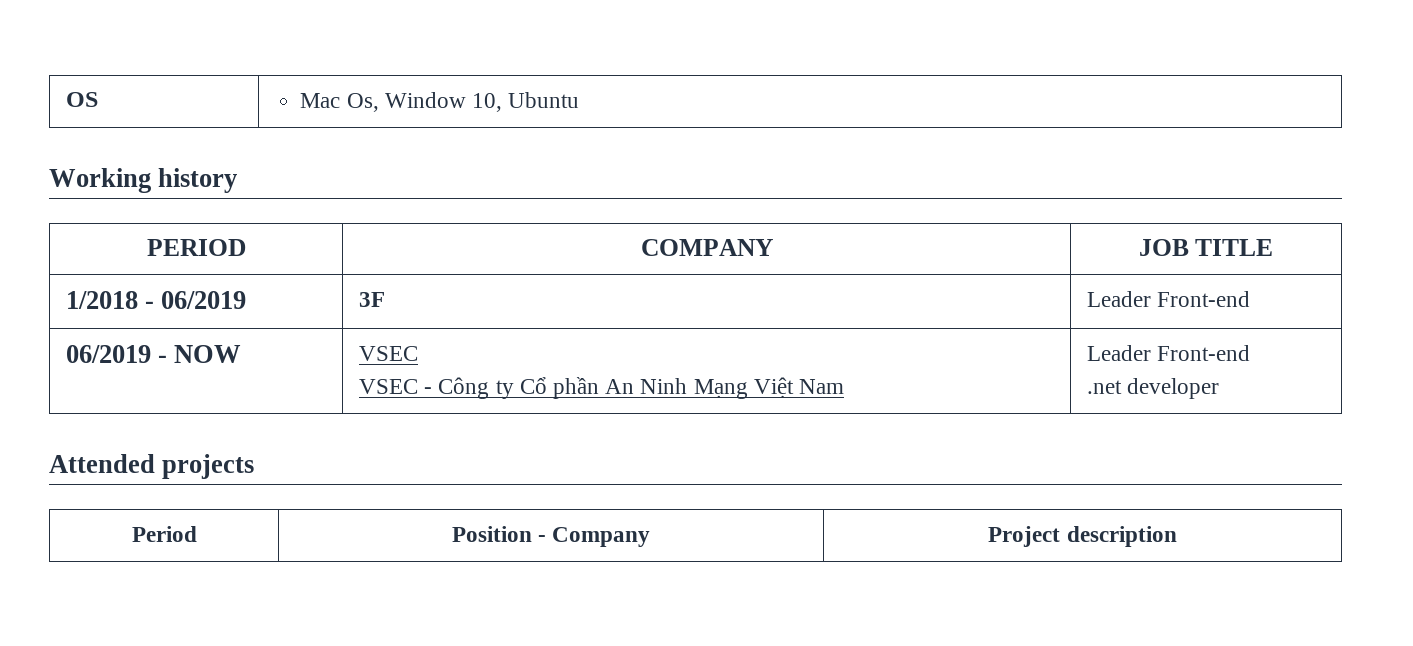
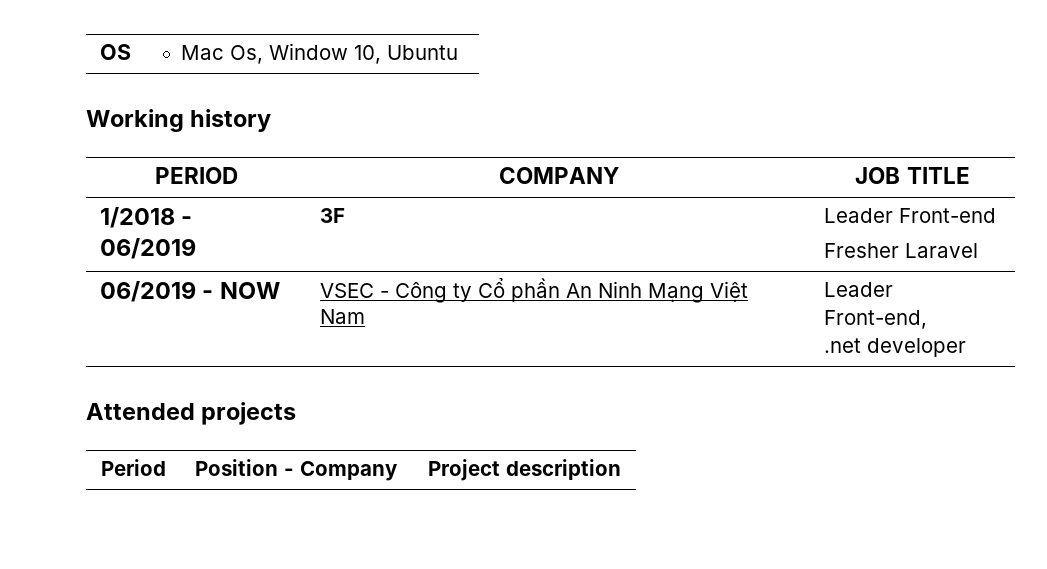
  1/2018 - 06/2019 | 3F | Leader Front-end
+ Fresher Laravel
- 06/2019 - NOW | VSEC
- VSEC - Công ty Cổ phần An Ninh Mạng Việt Nam | Leader Front-end
+ 06/2019 - NOW | VSEC - Công ty Cổ phần An Ninh Mạng Việt Nam | Leader Front-end,

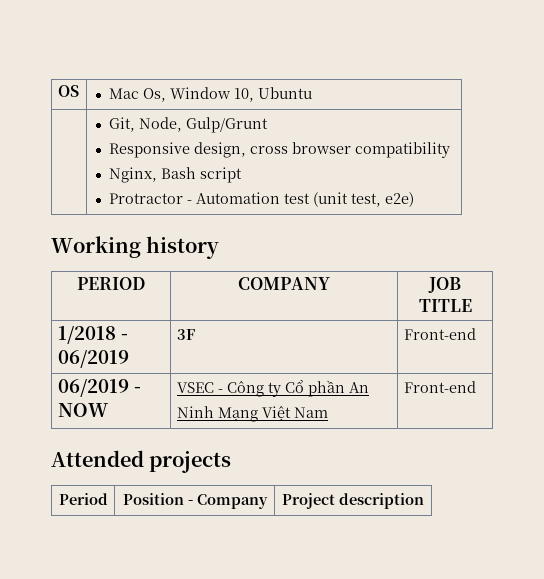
+ | Git, Node, Gulp/Grunt
+ Responsive design, cross browser compatibility
+ Nginx, Bash script
+ Protractor - Automation test (unit test, e2e)
- 1/2018 - 06/2019 | 3F | Leader Front-end
- Fresher Laravel
+ 1/2018 - 06/2019 | 3F | Front-end
- 06/2019 - NOW | VSEC - Công ty Cổ phần An Ninh Mạng Việt Nam | Leader Front-end,
- .net developer
+ 06/2019 - NOW | VSEC - Công ty Cổ phần An Ninh Mạng Việt Nam | Front-end

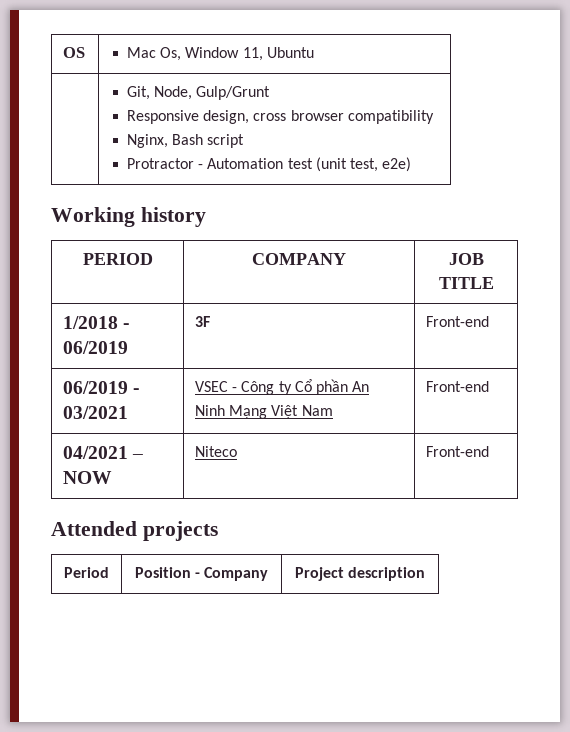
- OS | Mac Os, Window 10, Ubuntu
+ OS | Mac Os, Window 11, Ubuntu
- 06/2019 - NOW | VSEC - Công ty Cổ phần An Ninh Mạng Việt Nam | Front-end
+ 06/2019 - 03/2021 | VSEC - Công ty Cổ phần An Ninh Mạng Việt Nam | Front-end
+ 04/2021 – NOW | Niteco | Front-end

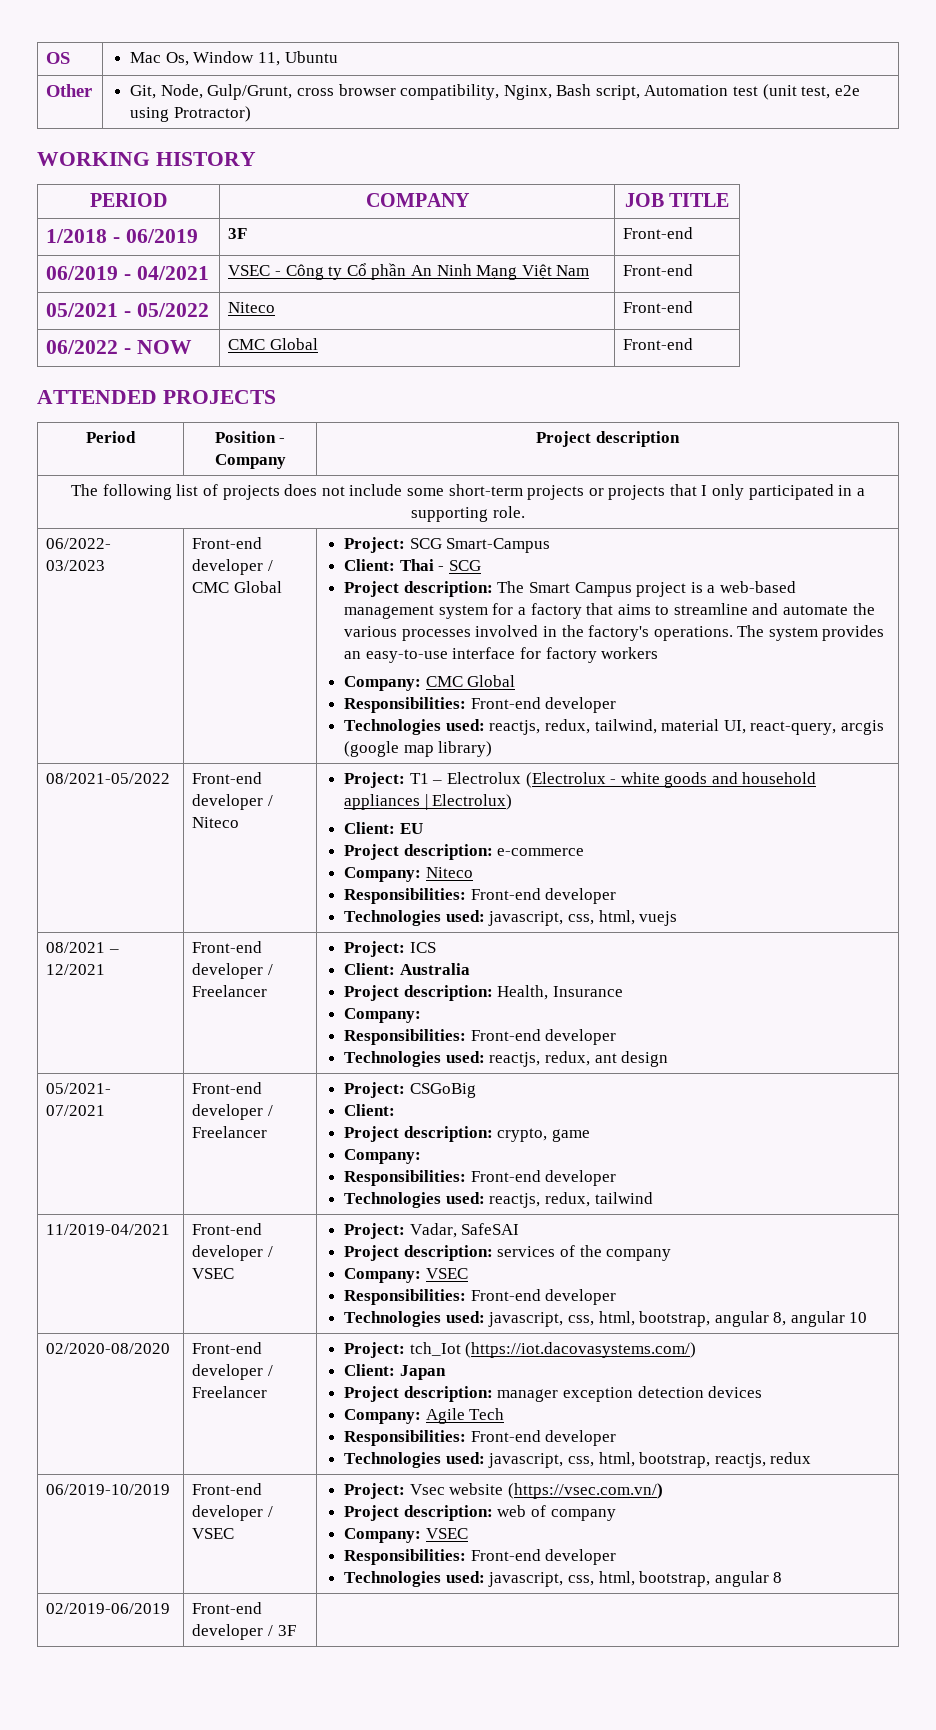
- | Git, Node, Gulp/Grunt
- Responsive design, cross browser compatibility
- Nginx, Bash script
- Protractor - Automation test (unit test, e2e)
- Working history
+ Other | Git, Node, Gulp/Grunt, cross browser compatibility, Nginx, Bash script, Automation test (unit test, e2e using Protractor)
+ WORKING HISTORY
- 06/2019 - 03/2021 | VSEC - Công ty Cổ phần An Ninh Mạng Việt Nam | Front-end
+ 06/2019 - 04/2021 | VSEC - Công ty Cổ phần An Ninh Mạng Việt Nam | Front-end
- 04/2021 – NOW | Niteco | Front-end
+ 05/2021 - 05/2022 | Niteco | Front-end
- Attended projects
+ 06/2022 - NOW | CMC Global | Front-end
+ ATTENDED PROJECTS
+ The following list of projects does not include some short-term projects or projects that I only participated in a supporting role.
+ 06/2022- 03/2023 | Front-end developer / CMC Global | Project: SCG Smart-Campus
+ Client: Thai - SCG
+ Project description: The Smart Campus project is a web-based management system for a factory that aims to streamline and automate the various processes involved in the factory's operations. The system provides an easy-to-use interface for factory workers
+ Company: CMC Global
+ Responsibilities: Front-end developer
+ Technologies used: reactjs, redux, tailwind, material UI, react-query, arcgis (google map library)
+ 08/2021-05/2022 | Front-end developer / Niteco | Project: T1 – Electrolux (Electrolux - white goods and household appliances | Electrolux)
+ Client: EU
+ Project description: e-commerce
+ Company: Niteco
+ Responsibilities: Front-end developer
+ Technologies used: javascript, css, html, vuejs
+ 08/2021 – 12/2021 | Front-end developer / Freelancer | Project: ICS
+ Client: Australia
+ Project description: Health, Insurance
+ Company:
+ Responsibilities: Front-end developer
+ Technologies used: reactjs, redux, ant design
+ 05/2021- 07/2021 | Front-end developer / Freelancer | Project: CSGoBig
+ Client:
+ Project description: crypto, game
+ Company:
+ Responsibilities: Front-end developer
+ Technologies used: reactjs, redux, tailwind
+ 11/2019-04/2021 | Front-end developer / VSEC | Project: Vadar, SafeSAI
+ Project description: services of the company
+ Company: VSEC
+ Responsibilities: Front-end developer
+ Technologies used: javascript, css, html, bootstrap, angular 8, angular 10
+ 02/2020-08/2020 | Front-end developer / Freelancer | Project: tch_Iot (https://iot.dacovasystems.com/)
+ Client: Japan
+ Project description: manager exception detection devices
+ Company: Agile Tech
+ Responsibilities: Front-end developer
+ Technologies used: javascript, css, html, bootstrap, reactjs, redux
+ 06/2019-10/2019 | Front-end developer / VSEC | Project: Vsec website (https://vsec.com.vn/)
+ Project description: web of company
+ Company: VSEC
+ Responsibilities: Front-end developer
+ Technologies used: javascript, css, html, bootstrap, angular 8
+ 02/2019-06/2019 | Front-end developer / 3F |

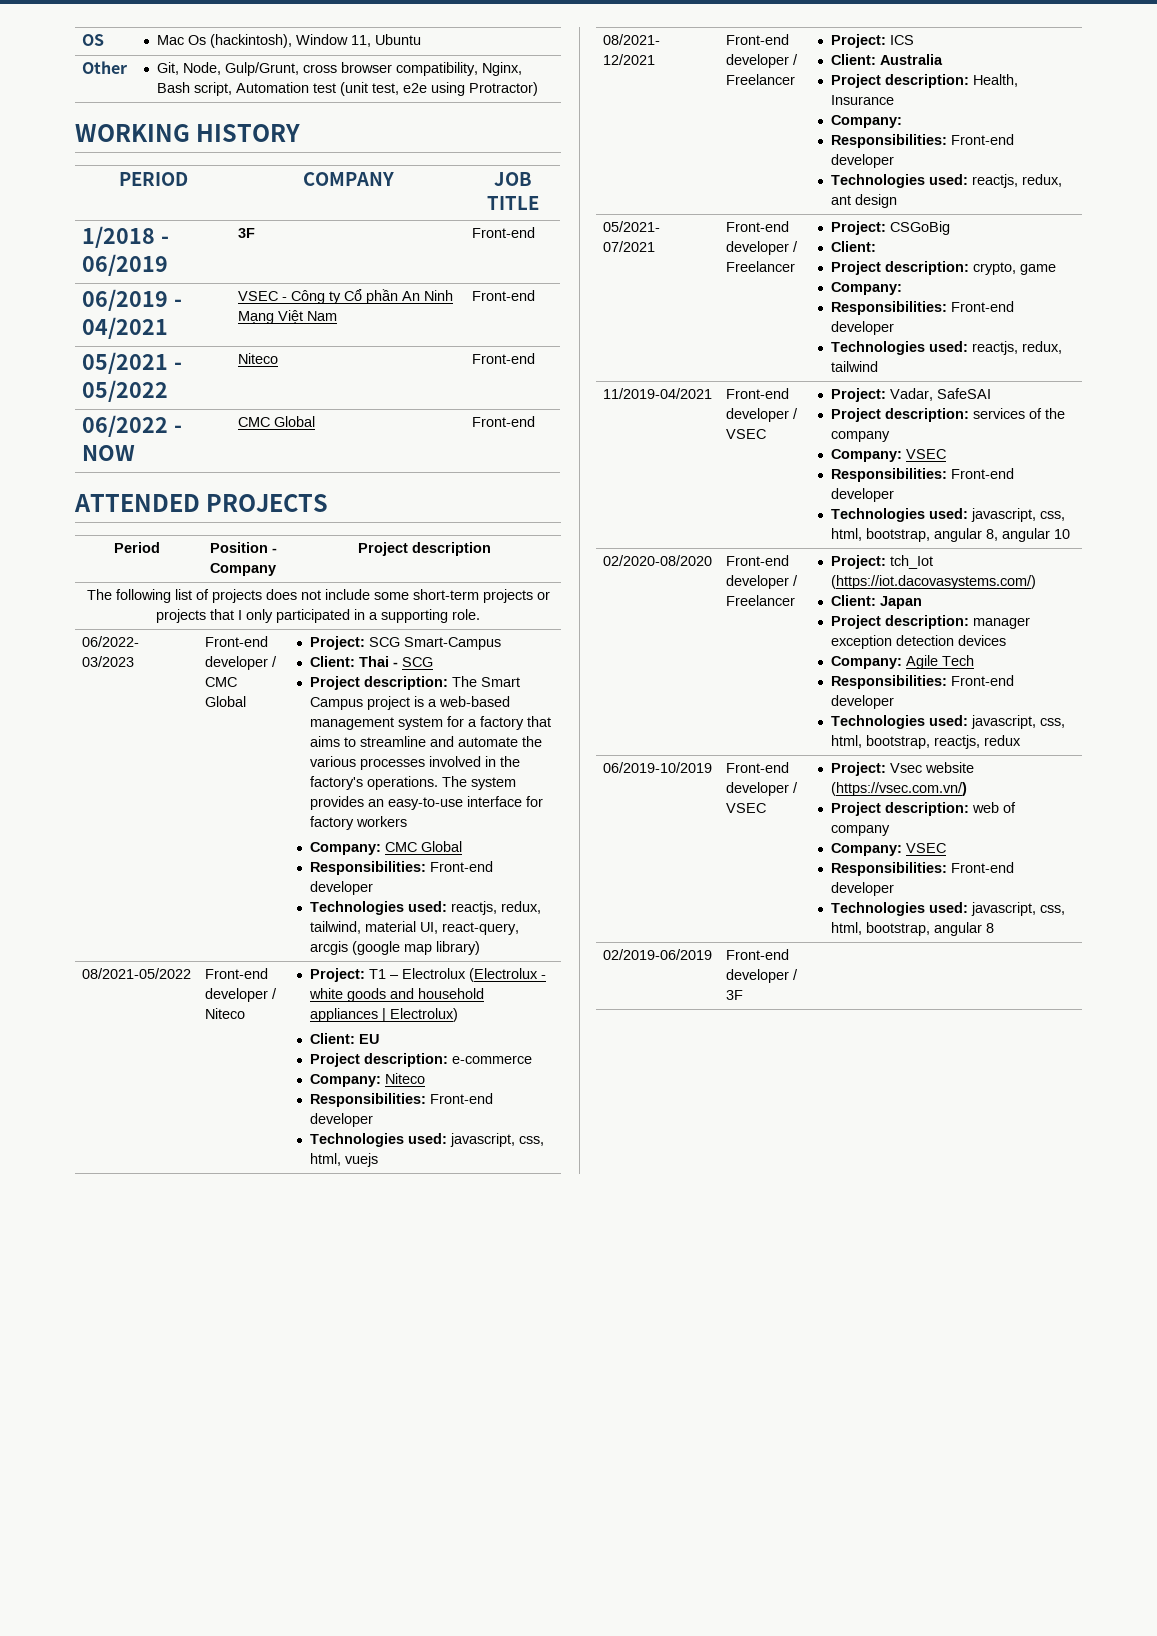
- OS | Mac Os, Window 11, Ubuntu
+ OS | Mac Os (hackintosh), Window 11, Ubuntu
- 08/2021 – 12/2021 | Front-end developer / Freelancer | Project: ICS
+ 08/2021- 12/2021 | Front-end developer / Freelancer | Project: ICS

